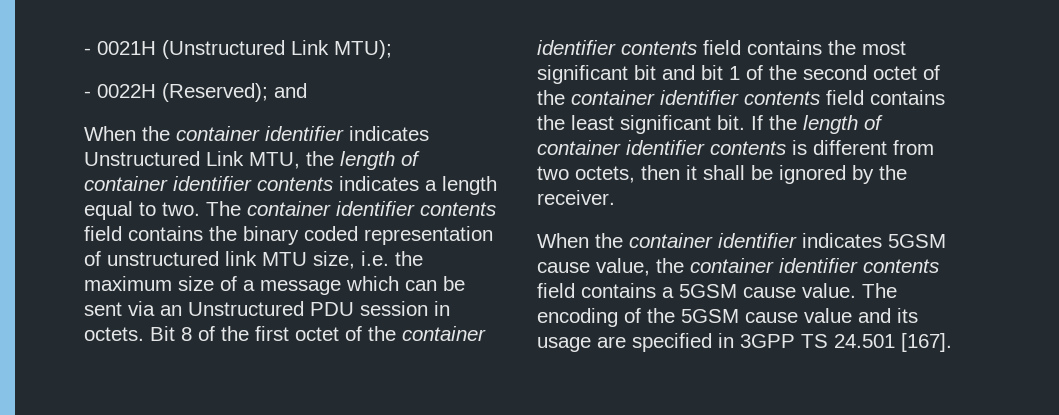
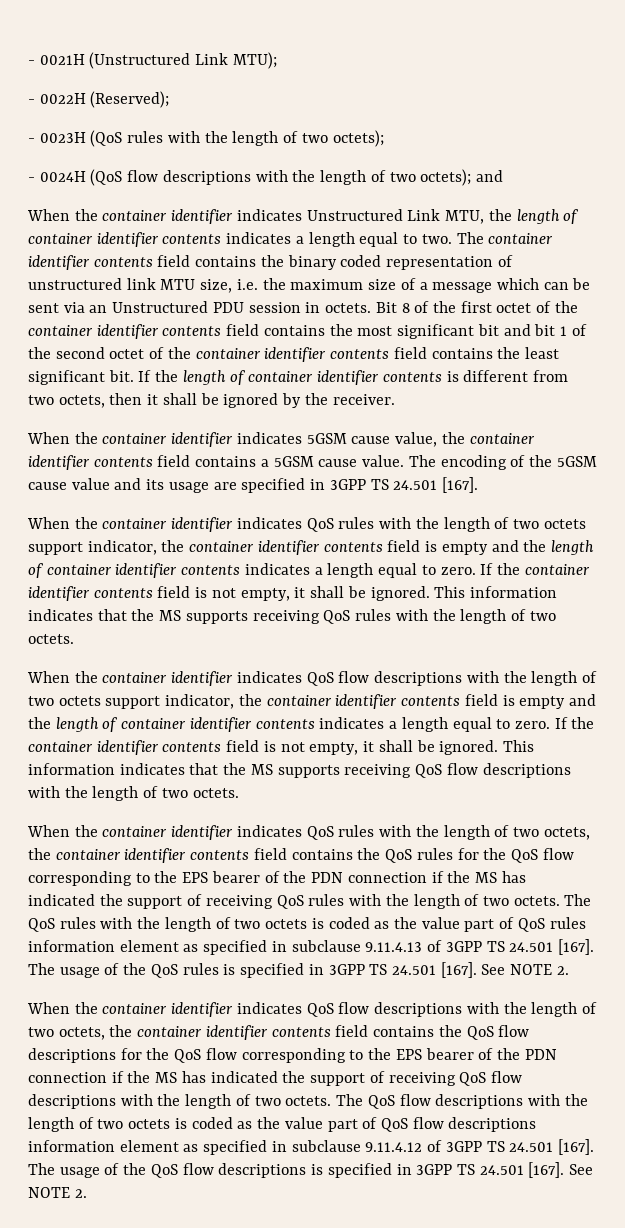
- - 0022H (Reserved); and
+ - 0022H (Reserved);
+ - 0023H (QoS rules with the length of two octets);
+ - 0024H (QoS flow descriptions with the length of two octets); and
+ When the container identifier indicates QoS rules with the length of two octets support indicator, the container identifier contents field is empty and the length of container identifier contents indicates a length equal to zero. If the container identifier contents field is not empty, it shall be ignored. This information indicates that the MS supports receiving QoS rules with the length of two octets.
+ When the container identifier indicates QoS flow descriptions with the length of two octets support indicator, the container identifier contents field is empty and the length of container identifier contents indicates a length equal to zero. If the container identifier contents field is not empty, it shall be ignored. This information indicates that the MS supports receiving QoS flow descriptions with the length of two octets.
+ When the container identifier indicates QoS rules with the length of two octets, the container identifier contents field contains the QoS rules for the QoS flow corresponding to the EPS bearer of the PDN connection if the MS has indicated the support of receiving QoS rules with the length of two octets. The QoS rules with the length of two octets is coded as the value part of QoS rules information element as specified in subclause 9.11.4.13 of 3GPP TS 24.501 [167]. The usage of the QoS rules is specified in 3GPP TS 24.501 [167]. See NOTE 2.
+ When the container identifier indicates QoS flow descriptions with the length of two octets, the container identifier contents field contains the QoS flow descriptions for the QoS flow corresponding to the EPS bearer of the PDN connection if the MS has indicated the support of receiving QoS flow descriptions with the length of two octets. The QoS flow descriptions with the length of two octets is coded as the value part of QoS flow descriptions information element as specified in subclause 9.11.4.12 of 3GPP TS 24.501 [167]. The usage of the QoS flow descriptions is specified in 3GPP TS 24.501 [167]. See NOTE 2.

